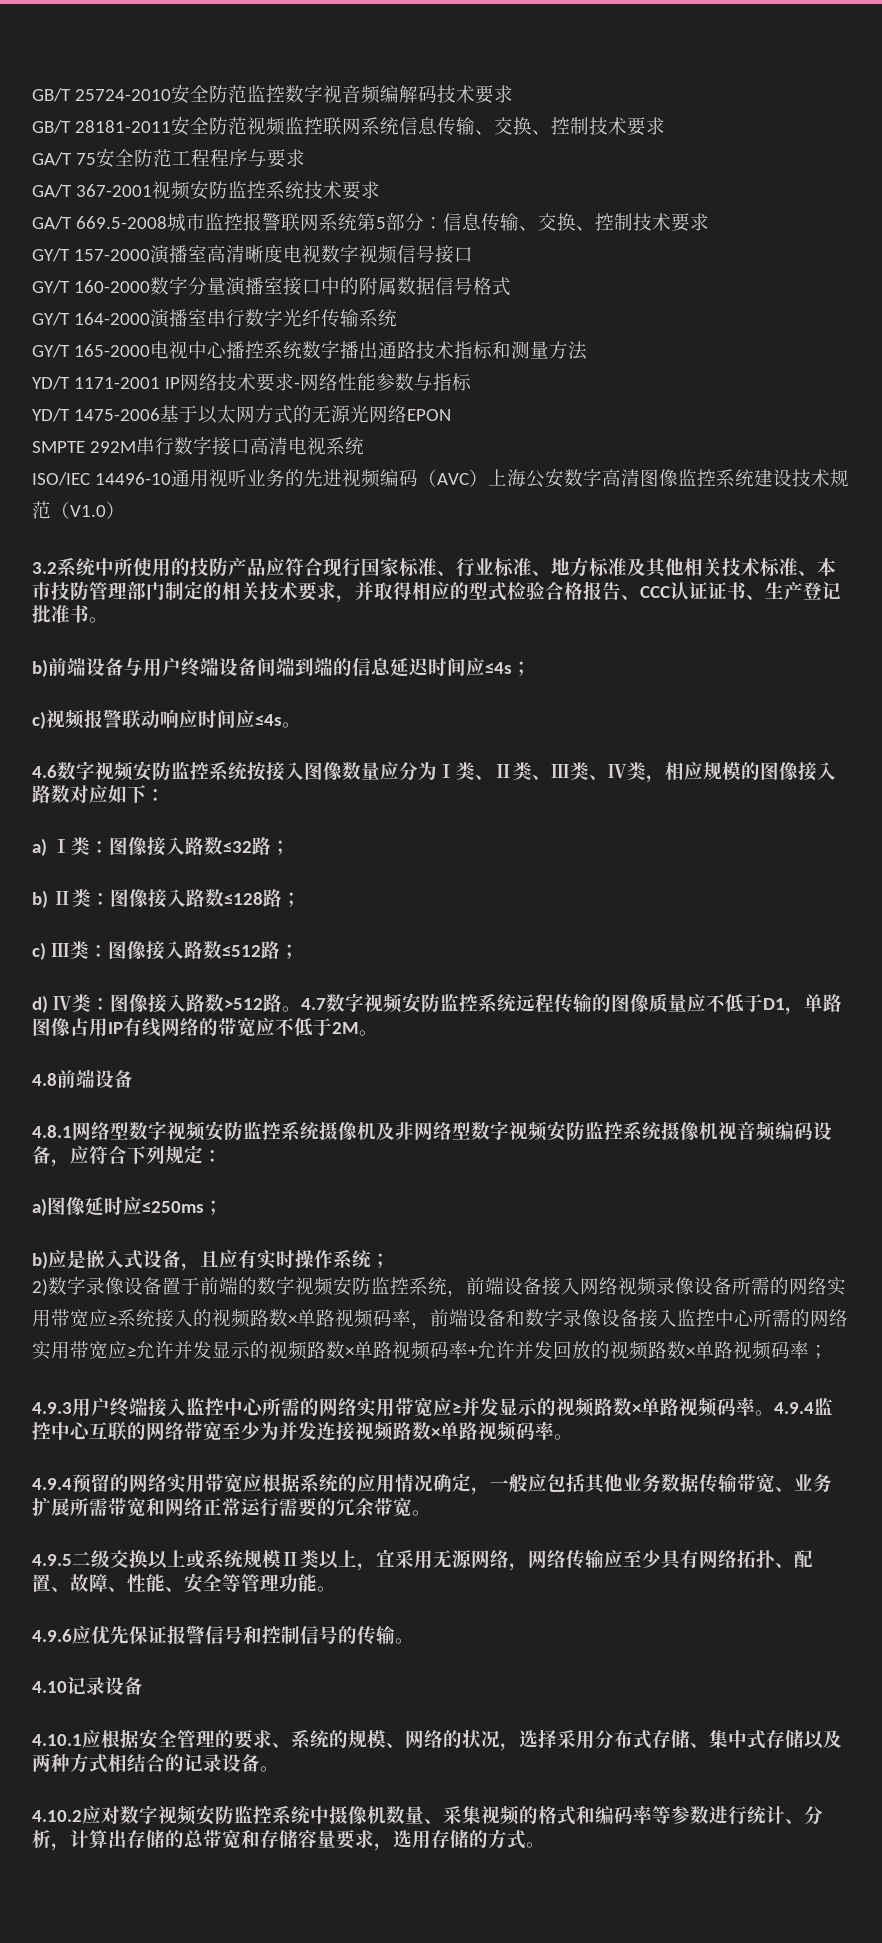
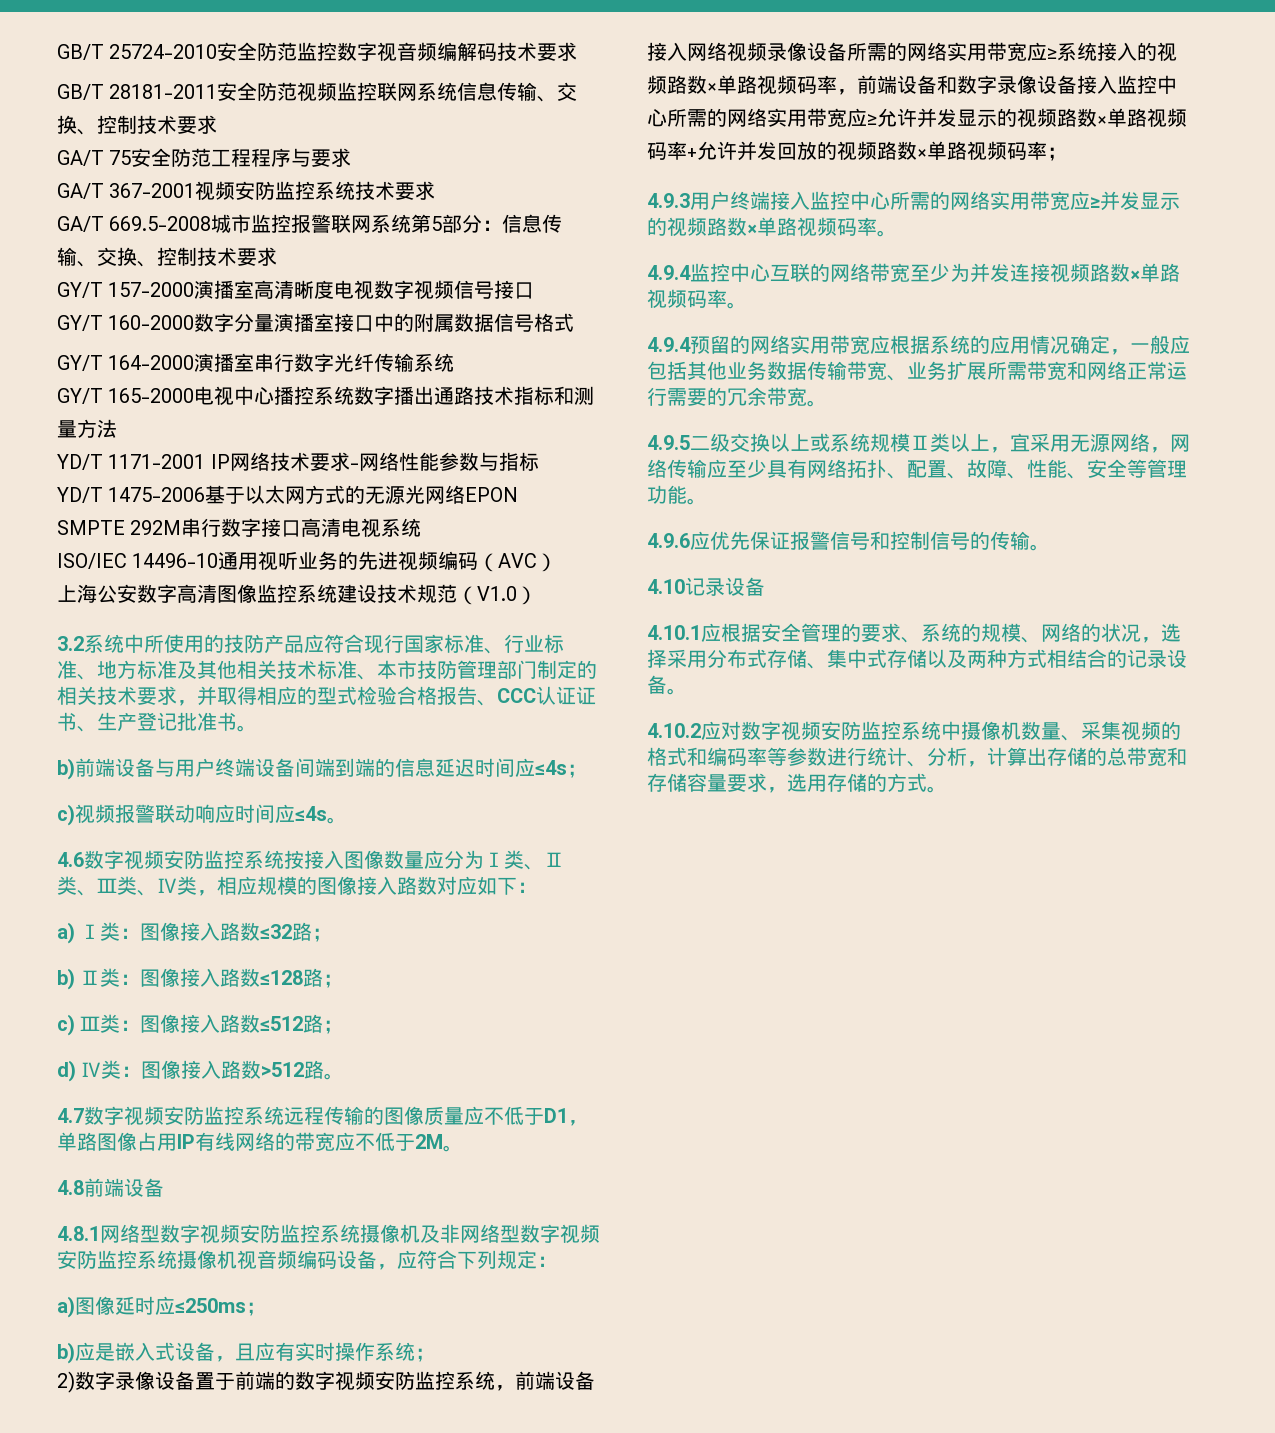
- ISO/IEC 14496-10通用视听业务的先进视频编码（AVC）上海公安数字高清图像监控系统建设技术规范（V1.0）
+ ISO/IEC 14496-10通用视听业务的先进视频编码（AVC）
+ 上海公安数字高清图像监控系统建设技术规范（V1.0）
- d) Ⅳ类：图像接入路数>512路。4.7数字视频安防监控系统远程传输的图像质量应不低于D1，单路图像占用IP有线网络的带宽应不低于2M。
+ d) Ⅳ类：图像接入路数>512路。
+ 4.7数字视频安防监控系统远程传输的图像质量应不低于D1，单路图像占用IP有线网络的带宽应不低于2M。
- 4.9.3用户终端接入监控中心所需的网络实用带宽应≥并发显示的视频路数×单路视频码率。4.9.4监控中心互联的网络带宽至少为并发连接视频路数×单路视频码率。
+ 4.9.3用户终端接入监控中心所需的网络实用带宽应≥并发显示的视频路数×单路视频码率。
+ 4.9.4监控中心互联的网络带宽至少为并发连接视频路数×单路视频码率。

